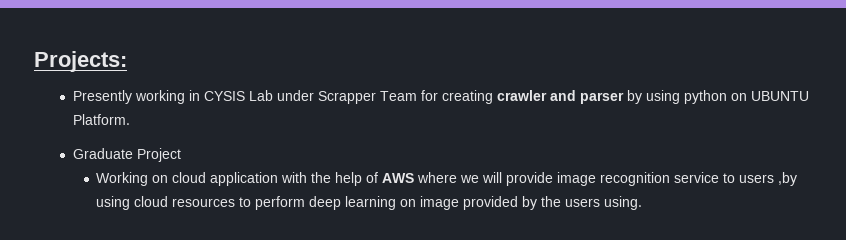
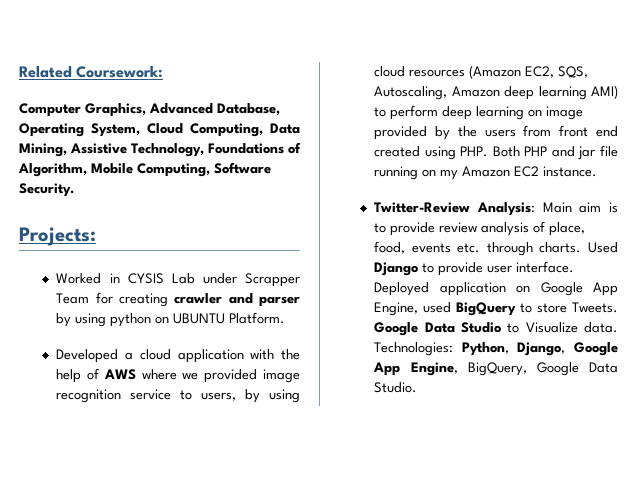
+ Related Coursework:
+ Computer Graphics, Advanced Database, Operating System, Cloud Computing, Data Mining, Assistive Technology, Foundations of Algorithm, Mobile Computing, Software Security.
- Presently working in CYSIS Lab under Scrapper Team for creating crawler and parser by using python on UBUNTU Platform.
+ Worked in CYSIS Lab under Scrapper Team for creating crawler and parser by using python on UBUNTU Platform.
- Graduate Project
- Working on cloud application with the help of AWS where we will provide image recognition service to users ,by using cloud resources to perform deep learning on image provided by the users using.
+ Developed a cloud application with the help of AWS where we provided image recognition service to users, by using cloud resources (Amazon EC2, SQS, Autoscaling, Amazon deep learning AMI) to perform deep learning on image provided by the users from front end created using PHP. Both PHP and jar file running on my Amazon EC2 instance.
+ Twitter-Review Analysis: Main aim is to provide review analysis of place, food, events etc. through charts. Used Django to provide user interface. Deployed application on Google App Engine, used BigQuery to store Tweets. Google Data Studio to Visualize data. Technologies: Python, Django, Google App Engine, BigQuery, Google Data Studio.

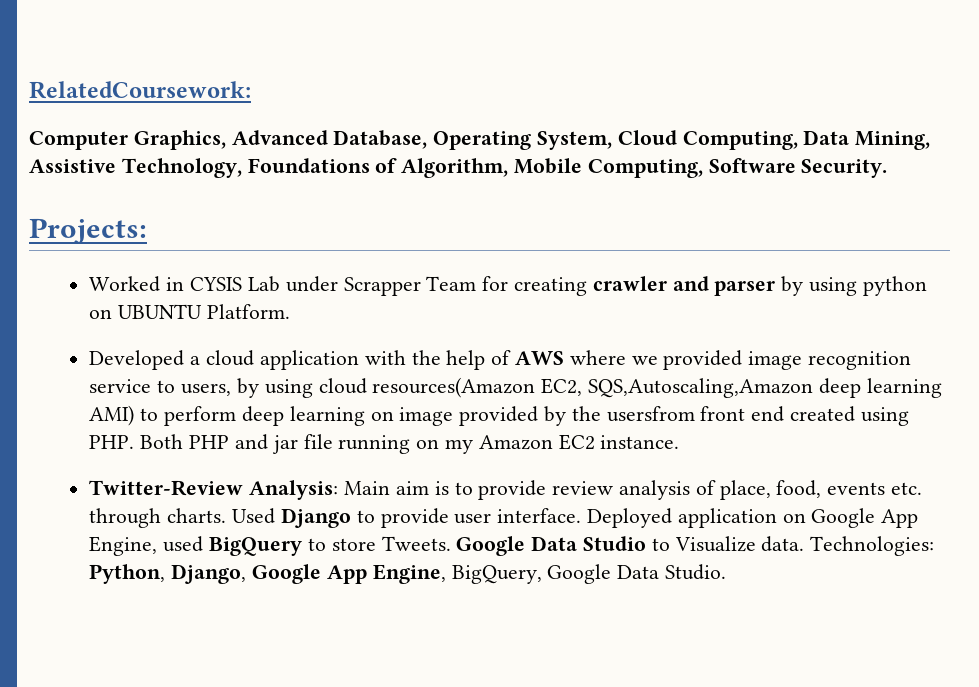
- Related Coursework:
+ RelatedCoursework:
- Developed a cloud application with the help of AWS where we provided image recognition service to users, by using cloud resources (Amazon EC2, SQS, Autoscaling, Amazon deep learning AMI) to perform deep learning on image provided by the users from front end created using PHP. Both PHP and jar file running on my Amazon EC2 instance.
+ Developed a cloud application with the help of AWS where we provided image recognition service to users, by using cloud resources(Amazon EC2, SQS,Autoscaling,Amazon deep learning AMI) to perform deep learning on image provided by the usersfrom front end created using PHP. Both PHP and jar file running on my Amazon EC2 instance.

